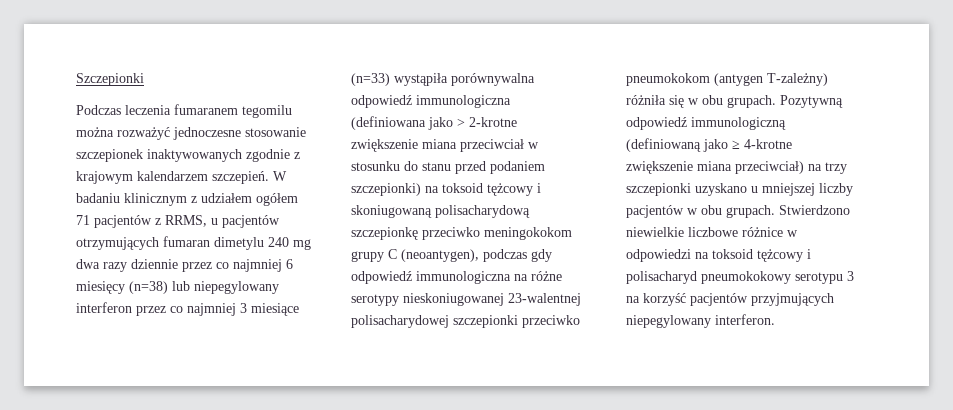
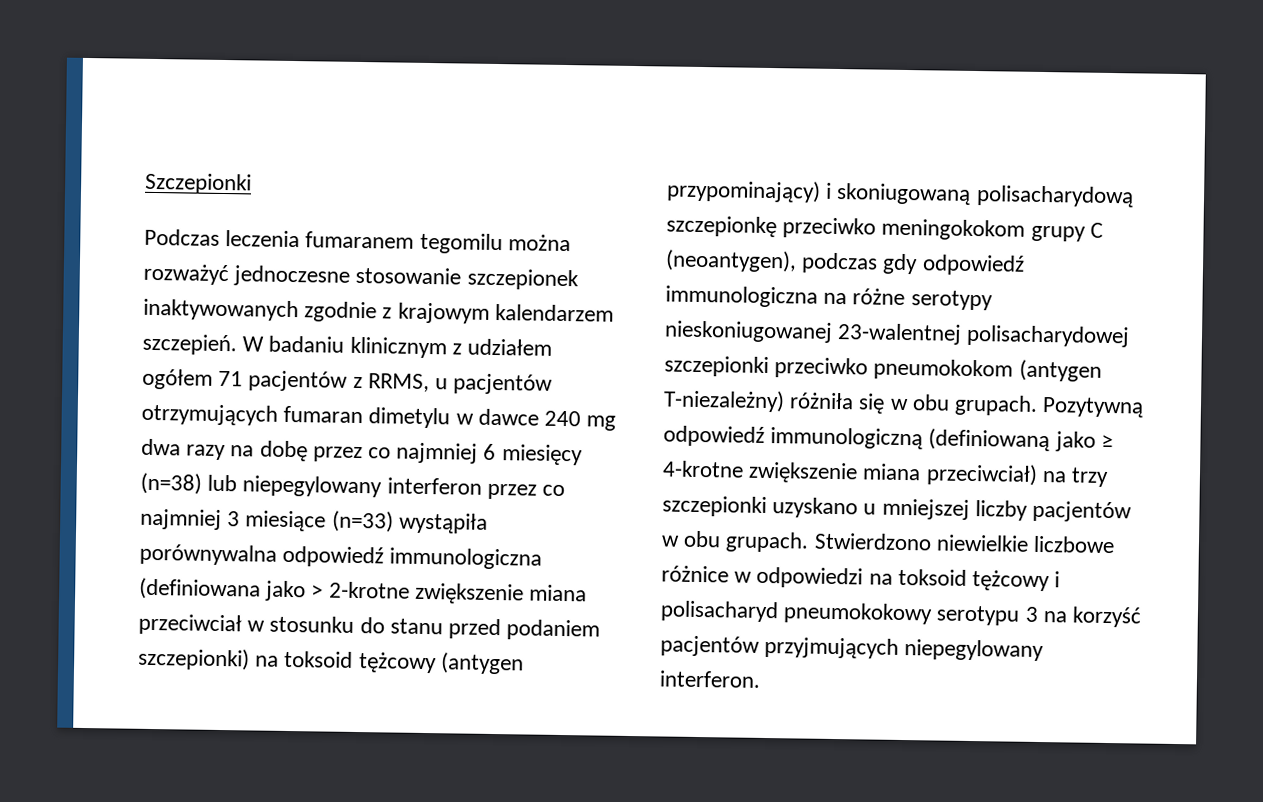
- W badaniu klinicznym z udziałem ogółem 71 pacjentów z RRMS, u pacjentów otrzymujących fumaran dimetylu 240 mg dwa razy dziennie przez co najmniej 6 miesięcy (n=38) lub niepegylowany interferon przez co najmniej 3 miesiące (n=33) wystąpiła porównywalna odpowiedź immunologiczna (definiowana jako > 2-krotne zwiększenie miana przeciwciał w stosunku do stanu przed podaniem szczepionki) na toksoid tężcowy i skoniugowaną polisacharydową szczepionkę przeciwko meningokokom grupy C (neoantygen), podczas gdy odpowiedź immunologiczna na różne serotypy nieskoniugowanej 23-walentnej polisacharydowej szczepionki przeciwko pneumokokom (antygen T-zależny) różniła się w obu grupach.
+ W badaniu klinicznym z udziałem ogółem 71 pacjentów z RRMS, u pacjentów otrzymujących fumaran dimetylu w dawce 240 mg dwa razy na dobę przez co najmniej 6 miesięcy (n=38) lub niepegylowany interferon przez co najmniej 3 miesiące (n=33) wystąpiła porównywalna odpowiedź immunologiczna (definiowana jako > 2-krotne zwiększenie miana przeciwciał w stosunku do stanu przed podaniem szczepionki) na toksoid tężcowy (antygen przypominający) i skoniugowaną polisacharydową szczepionkę przeciwko meningokokom grupy C (neoantygen), podczas gdy odpowiedź immunologiczna na różne serotypy nieskoniugowanej 23-walentnej polisacharydowej szczepionki przeciwko pneumokokom (antygen T-niezależny) różniła się w obu grupach.

